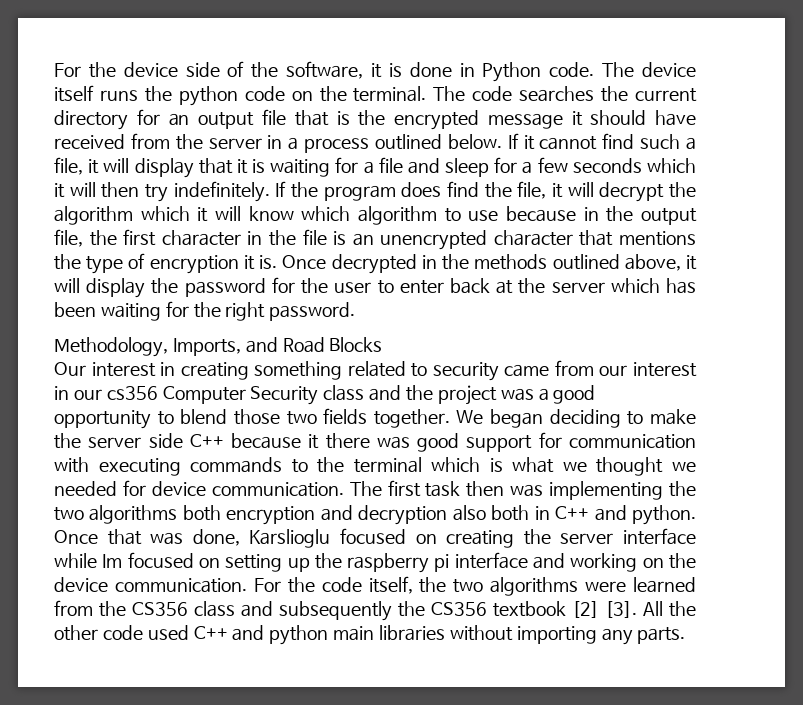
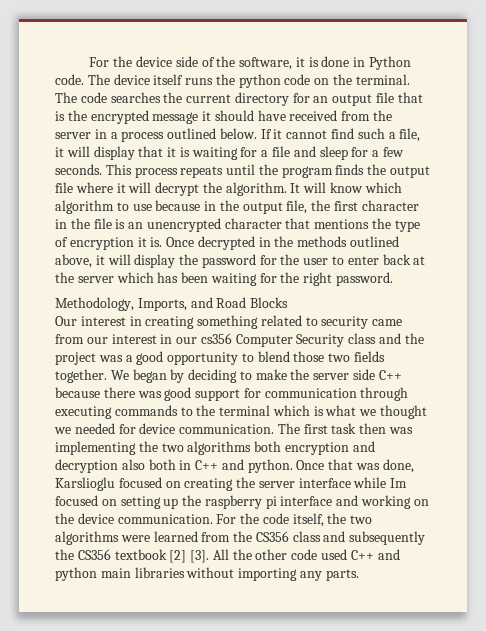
- If it cannot find such a file, it will display that it is waiting for a file and sleep for a few seconds which it will then try indefinitely. If the program does find the file, it will decrypt the algorithm which it will know which algorithm to use because in the output file, the first character in the file is an unencrypted character that mentions the type of encryption it is.
+ If it cannot find such a file, it will display that it is waiting for a file and sleep for a few seconds. This process repeats until the program finds the output file where it will decrypt the algorithm. It will know which algorithm to use because in the output file, the first character in the file is an unencrypted character that mentions the type of encryption it is.
- We began deciding to make the server side C++ because it there was good support for communication with executing commands to the terminal which is what we thought we needed for device communication.
+ We began by deciding to make the server side C++ because there was good support for communication through executing commands to the terminal which is what we thought we needed for device communication.

